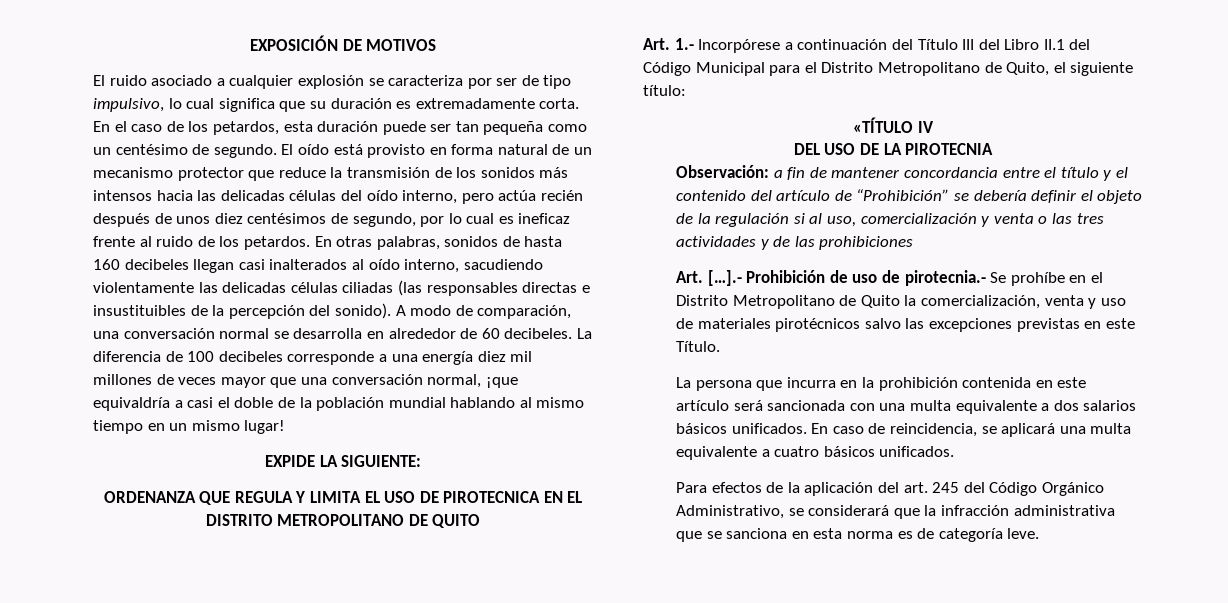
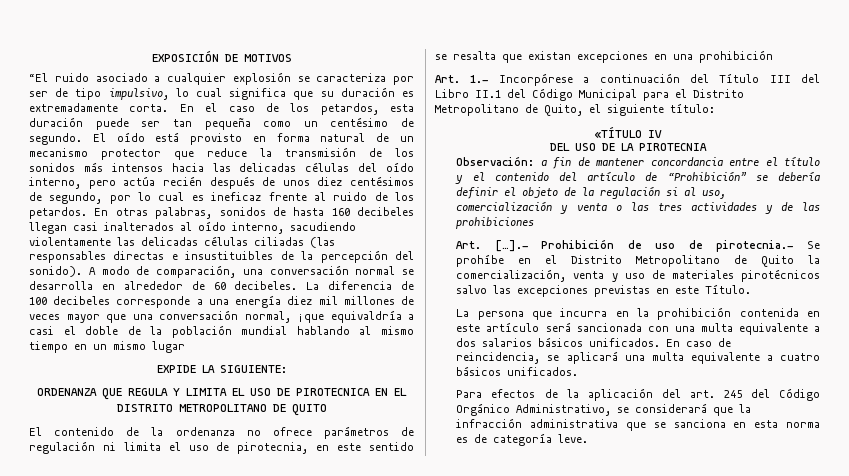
- El ruido asociado a cualquier explosión se caracteriza por ser de tipo impulsivo, lo cual significa que su duración es extremadamente corta.
+ “El ruido asociado a cualquier explosión se caracteriza por ser de tipo impulsivo, lo cual significa que su duración es extremadamente corta.
- La diferencia de 100 decibeles corresponde a una energía diez mil millones de veces mayor que una conversación normal, ¡que equivaldría a casi el doble de la población mundial hablando al mismo tiempo en un mismo lugar!
+ La diferencia de 100 decibeles corresponde a una energía diez mil millones de veces mayor que una conversación normal, ¡que equivaldría a casi el doble de la población mundial hablando al mismo tiempo en un mismo lugar
+ El contenido de la ordenanza no ofrece parámetros de regulación ni limita el uso de pirotecnia, en este sentido se resalta que existan excepciones en una prohibición

